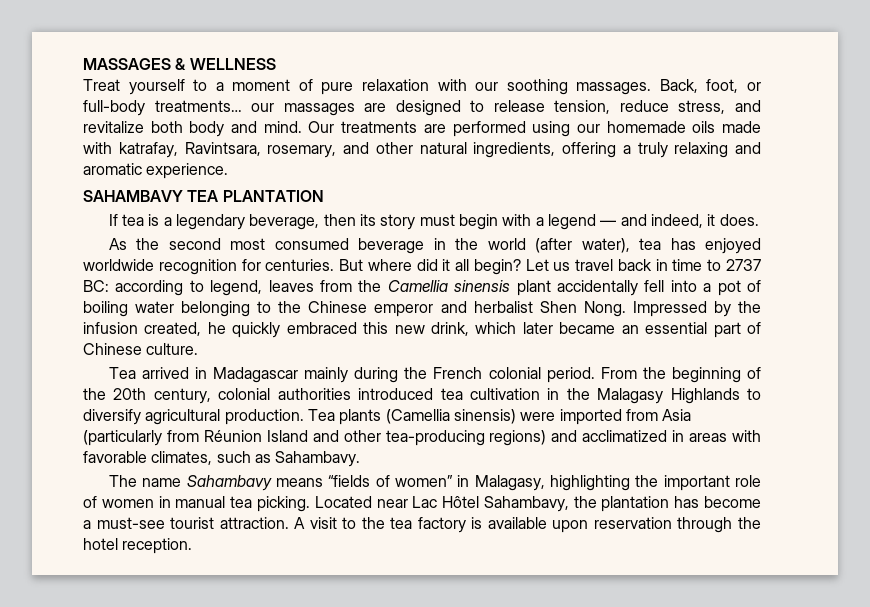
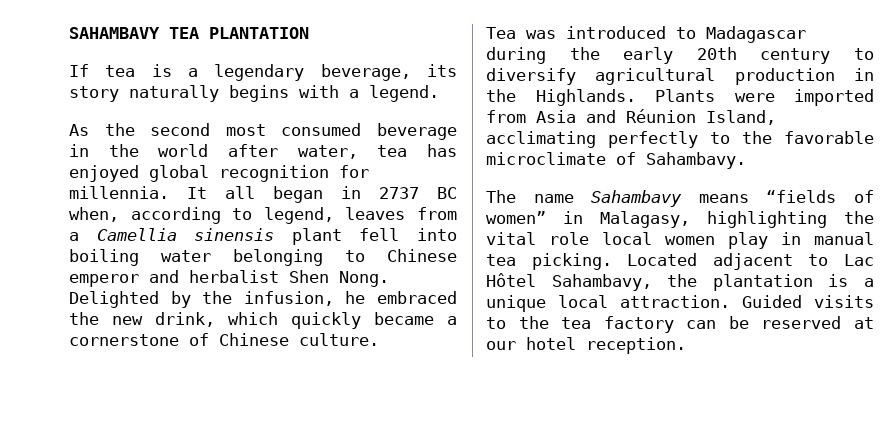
- MASSAGES & WELLNESS
- Treat yourself to a moment of pure relaxation with our soothing massages. Back, foot, or full-body treatments… our massages are designed to release tension, reduce stress, and revitalize both body and mind. Our treatments are performed using our homemade oils made with katrafay, Ravintsara, rosemary, and other natural ingredients, offering a truly relaxing and aromatic experience.
- If tea is a legendary beverage, then its story must begin with a legend — and indeed, it does.
+ If tea is a legendary beverage, its story naturally begins with a legend.
- As the second most consumed beverage in the world (after water), tea has enjoyed worldwide recognition for centuries. But where did it all begin? Let us travel back in time to 2737 BC: according to legend, leaves from the Camellia sinensis plant accidentally fell into a pot of boiling water belonging to the Chinese emperor and herbalist Shen Nong.
+ As the second most consumed beverage in the world after water, tea has enjoyed global recognition for millennia. It all began in 2737 BC when, according to legend, leaves from a Camellia sinensis plant fell into boiling water belonging to Chinese emperor and herbalist Shen Nong.
- Impressed by the infusion created, he quickly embraced this new drink, which later became an essential part of Chinese culture.
- Tea arrived in Madagascar mainly during the French colonial period. From the beginning of the 20th century, colonial authorities introduced tea cultivation in the Malagasy Highlands to diversify agricultural production. Tea plants (Camellia sinensis) were imported from Asia (particularly from Réunion Island and other tea-producing regions) and acclimatized in areas with favorable climates, such as Sahambavy.
+ Delighted by the infusion, he embraced the new drink, which quickly became a cornerstone of Chinese culture.
+ Tea was introduced to Madagascar during the early 20th century to diversify agricultural production in the Highlands. Plants were imported from Asia and Réunion Island, acclimating perfectly to the favorable microclimate of Sahambavy.
- The name Sahambavy means “fields of women” in Malagasy, highlighting the important role of women in manual tea picking.
+ The name Sahambavy means “fields of women” in Malagasy, highlighting the vital role local women play in manual tea picking.
- Located near Lac Hôtel Sahambavy, the plantation has become a must-see tourist attraction. A visit to the tea factory is available upon reservation through the hotel reception.
+ Located adjacent to Lac Hôtel Sahambavy, the plantation is a unique local attraction. Guided visits to the tea factory can be reserved at our hotel reception.

